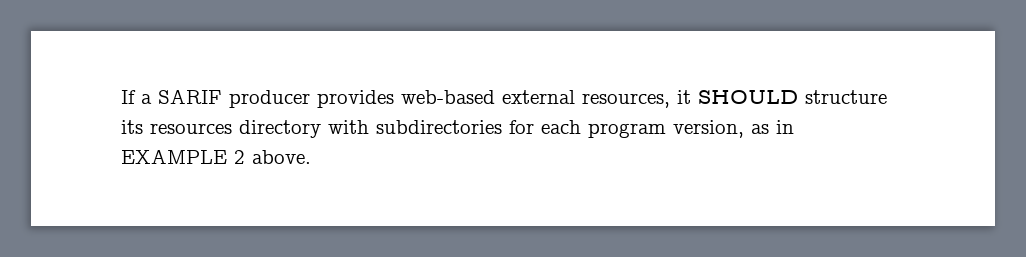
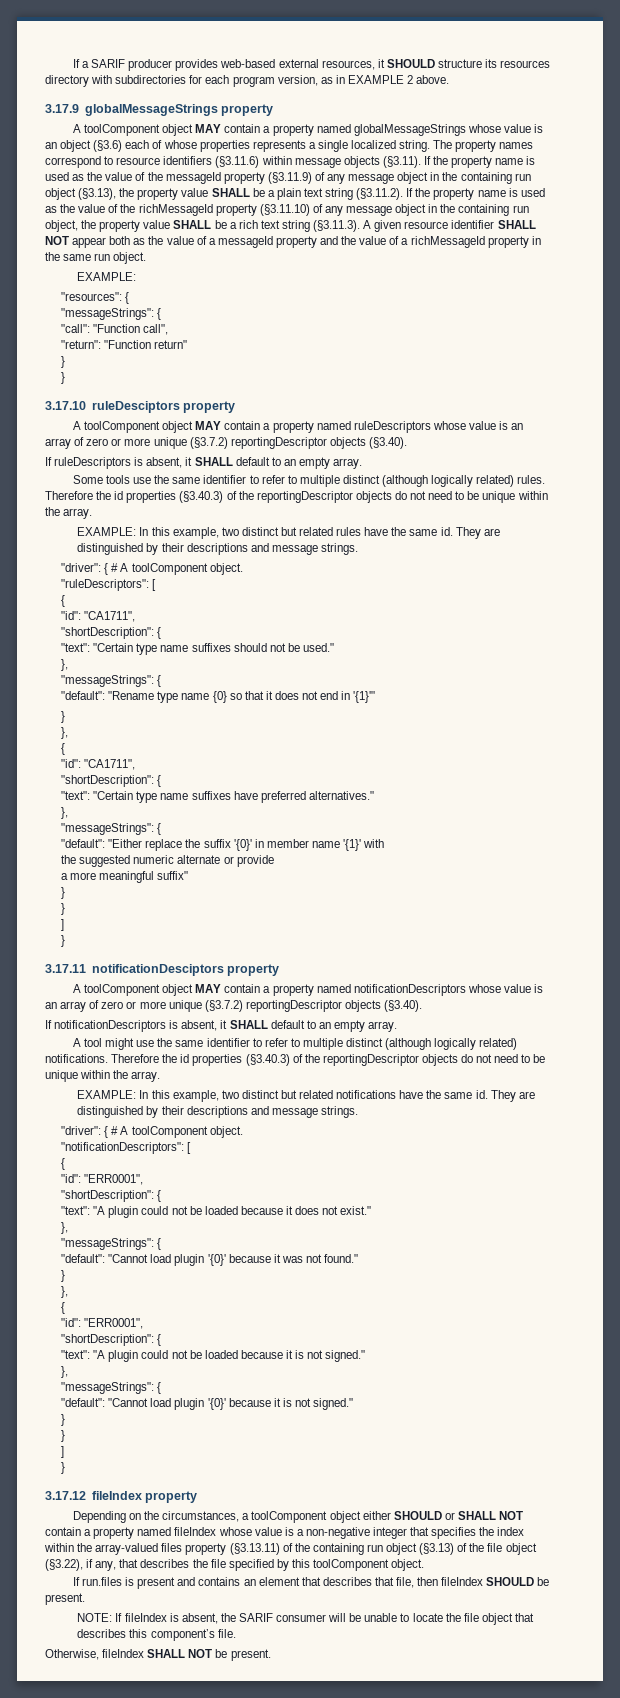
+ 3.17.9 globalMessageStrings property
+ A toolComponent object MAY contain a property named globalMessageStrings whose value is an object (§3.6) each of whose properties represents a single localized string. The property names correspond to resource identifiers (§3.11.6) within message objects (§3.11). If the property name is used as the value of the messageId property (§3.11.9) of any message object in the containing run object (§3.13), the property value SHALL be a plain text string (§3.11.2). If the property name is used as the value of the richMessageId property (§3.11.10) of any message object in the containing run object, the property value SHALL be a rich text string (§3.11.3). A given resource identifier SHALL NOT appear both as the value of a messageId property and the value of a richMessageId property in the same run object.
+ EXAMPLE:
+ "resources": {
+ "messageStrings": {
+ "call": "Function call",
+ "return": "Function return"
+ }
+ }
+ 3.17.10 ruleDesciptors property
+ A toolComponent object MAY contain a property named ruleDescriptors whose value is an array of zero or more unique (§3.7.2) reportingDescriptor objects (§3.40).
+ If ruleDescriptors is absent, it SHALL default to an empty array.
+ Some tools use the same identifier to refer to multiple distinct (although logically related) rules. Therefore the id properties (§3.40.3) of the reportingDescriptor objects do not need to be unique within the array.
+ EXAMPLE: In this example, two distinct but related rules have the same id. They are distinguished by their descriptions and message strings.
+ "driver": { # A toolComponent object.
+ "ruleDescriptors": [
+ {
+ "id": "CA1711",
+ "shortDescription": {
+ "text": "Certain type name suffixes should not be used."
+ },
+ "messageStrings": {
+ "default": "Rename type name {0} so that it does not end in '{1}'"
+ }
+ },
+ {
+ "id": "CA1711",
+ "shortDescription": {
+ "text": "Certain type name suffixes have preferred alternatives."
+ },
+ "messageStrings": {
+ "default": "Either replace the suffix '{0}' in member name '{1}' with
+ the suggested numeric alternate or provide
+ a more meaningful suffix"
+ }
+ }
+ ]
+ }
+ 3.17.11 notificationDesciptors property
+ A toolComponent object MAY contain a property named notificationDescriptors whose value is an array of zero or more unique (§3.7.2) reportingDescriptor objects (§3.40).
+ If notificationDescriptors is absent, it SHALL default to an empty array.
+ A tool might use the same identifier to refer to multiple distinct (although logically related) notifications. Therefore the id properties (§3.40.3) of the reportingDescriptor objects do not need to be unique within the array.
+ EXAMPLE: In this example, two distinct but related notifications have the same id. They are distinguished by their descriptions and message strings.
+ "driver": { # A toolComponent object.
+ "notificationDescriptors": [
+ {
+ "id": "ERR0001",
+ "shortDescription": {
+ "text": "A plugin could not be loaded because it does not exist."
+ },
+ "messageStrings": {
+ "default": "Cannot load plugin '{0}' because it was not found."
+ }
+ },
+ {
+ "id": "ERR0001",
+ "shortDescription": {
+ "text": "A plugin could not be loaded because it is not signed."
+ },
+ "messageStrings": {
+ "default": "Cannot load plugin '{0}' because it is not signed."
+ }
+ }
+ ]
+ }
+ 3.17.12 fileIndex property
+ Depending on the circumstances, a toolComponent object either SHOULD or SHALL NOT contain a property named fileIndex whose value is a non-negative integer that specifies the index within the array-valued files property (§3.13.11) of the containing run object (§3.13) of the file object (§3.22), if any, that describes the file specified by this toolComponent object.
+ If run.files is present and contains an element that describes that file, then fileIndex SHOULD be present.
+ NOTE: If fileIndex is absent, the SARIF consumer will be unable to locate the file object that describes this component’s file.
+ Otherwise, fileIndex SHALL NOT be present.

